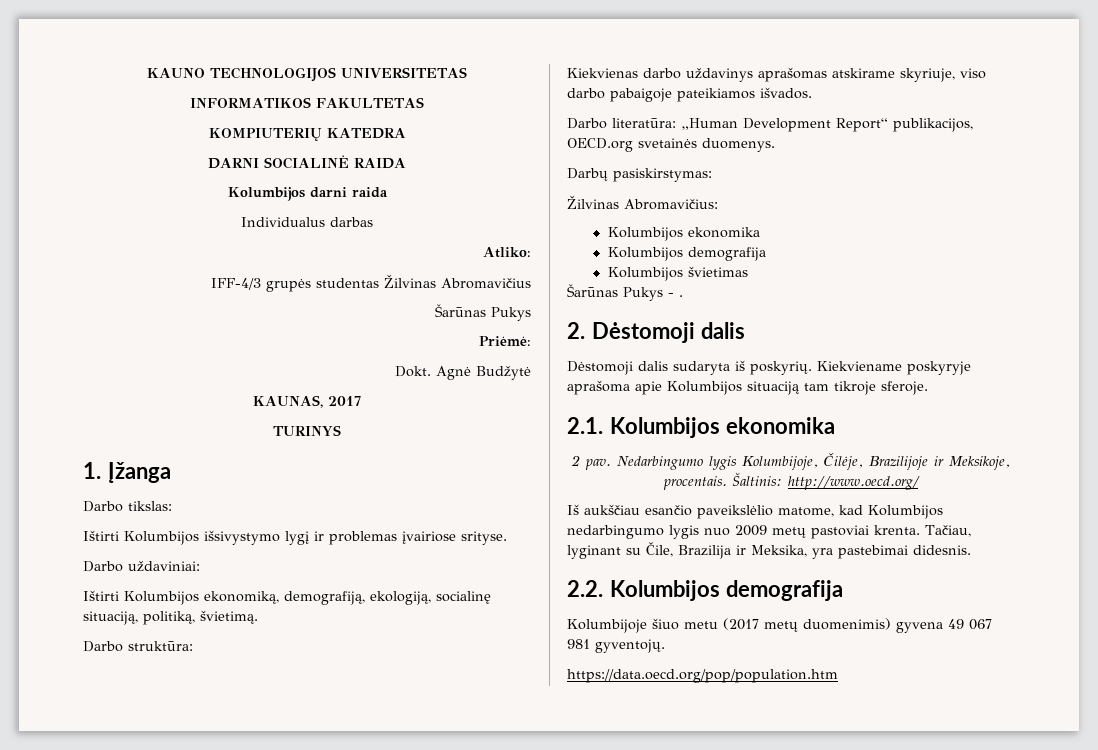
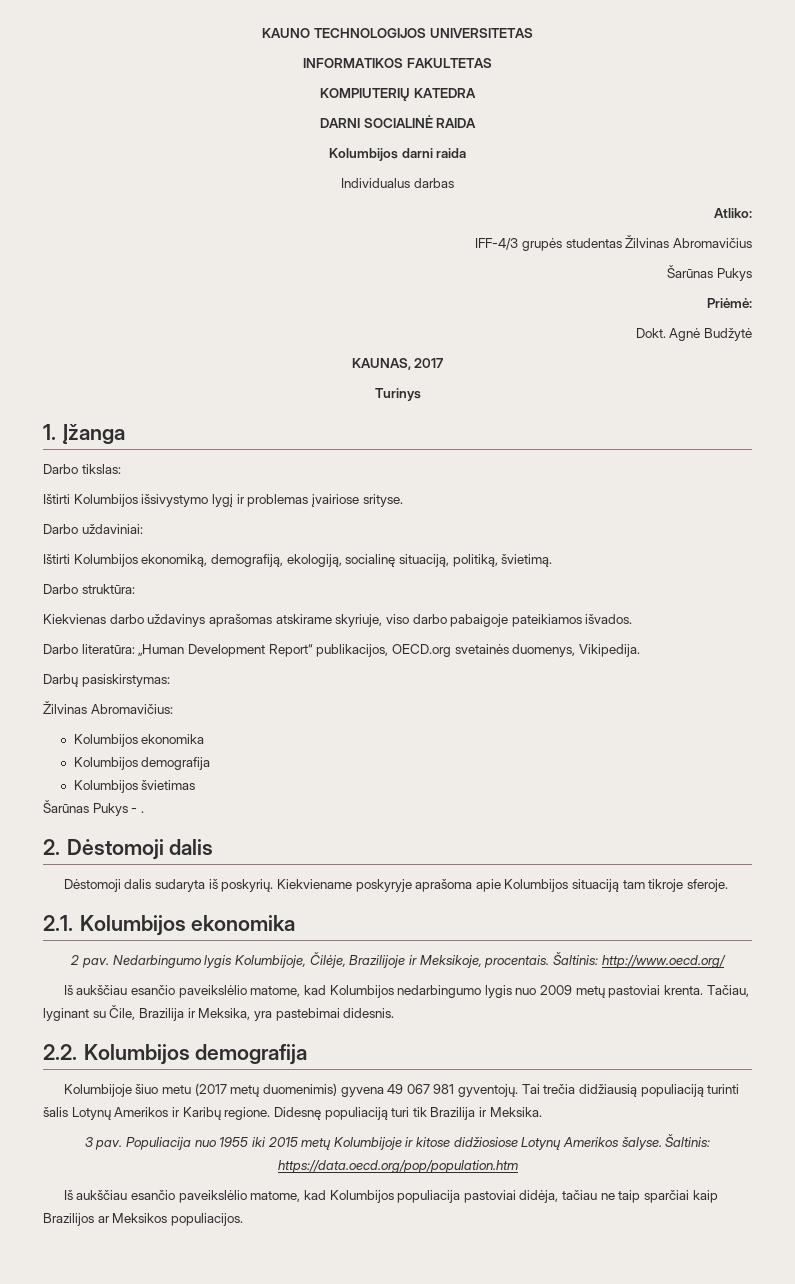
- TURINYS
+ Turinys
- Darbo literatūra: „Human Development Report“ publikacijos, OECD.org svetainės duomenys.
+ Darbo literatūra: „Human Development Report“ publikacijos, OECD.org svetainės duomenys, Vikipedija.
- Kolumbijoje šiuo metu (2017 metų duomenimis) gyvena 49 067 981 gyventojų.
- https://data.oecd.org/pop/population.htm
+ Kolumbijoje šiuo metu (2017 metų duomenimis) gyvena 49 067 981 gyventojų. Tai trečia didžiausią populiaciją turinti šalis Lotynų Amerikos ir Karibų regione. Didesnę populiaciją turi tik Brazilija ir Meksika.
+ 3 pav. Populiacija nuo 1955 iki 2015 metų Kolumbijoje ir kitose didžiosiose Lotynų Amerikos šalyse. Šaltinis: https://data.oecd.org/pop/population.htm
+ Iš aukščiau esančio paveikslėlio matome, kad Kolumbijos populiacija pastoviai didėja, tačiau ne taip sparčiai kaip Brazilijos ar Meksikos populiacijos.

